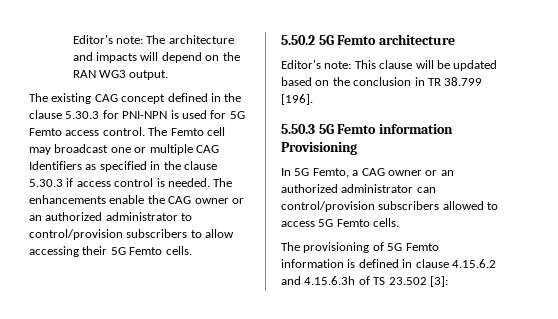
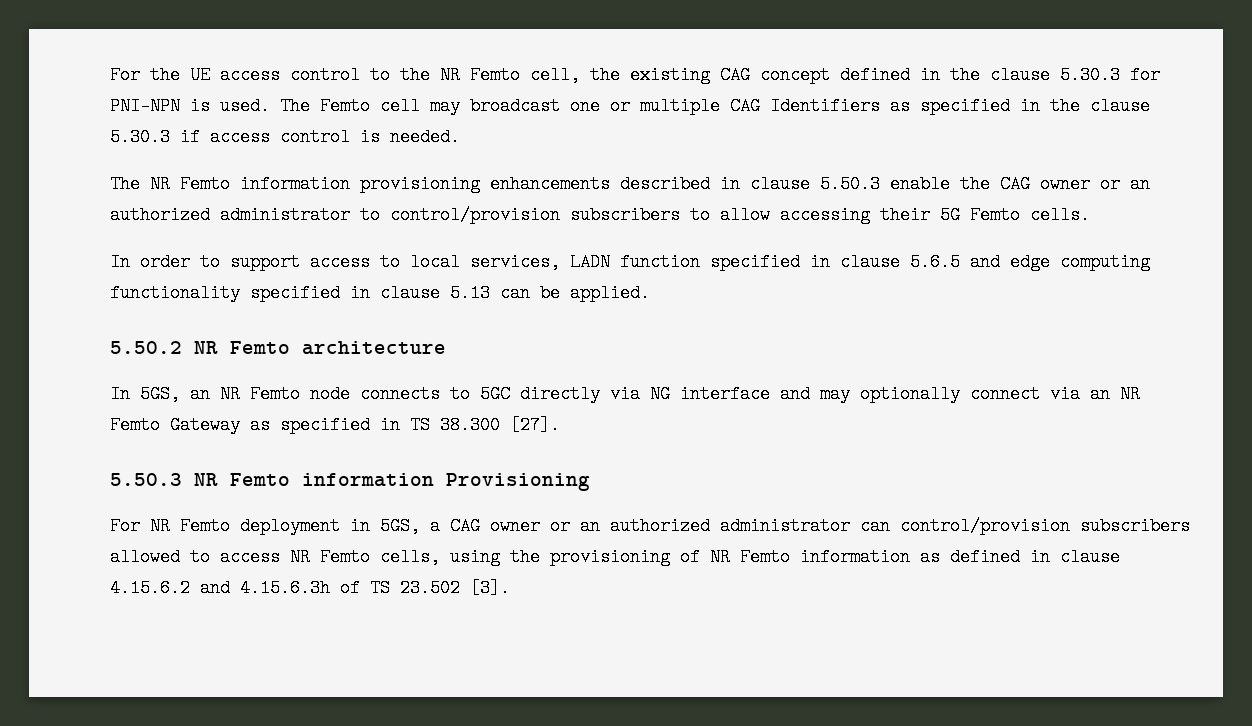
- Editor's note: The architecture and impacts will depend on the RAN WG3 output.
- The existing CAG concept defined in the clause 5.30.3 for PNI-NPN is used for 5G Femto access control.
+ For the UE access control to the NR Femto cell, the existing CAG concept defined in the clause 5.30.3 for PNI-NPN is used.
- The Femto cell may broadcast one or multiple CAG Identifiers as specified in the clause 5.30.3 if access control is needed. The enhancements enable the CAG owner or an authorized administrator to control/provision subscribers to allow accessing their 5G Femto cells.
+ The Femto cell may broadcast one or multiple CAG Identifiers as specified in the clause 5.30.3 if access control is needed.
+ The NR Femto information provisioning enhancements described in clause 5.50.3 enable the CAG owner or an authorized administrator to control/provision subscribers to allow accessing their 5G Femto cells.
+ In order to support access to local services, LADN function specified in clause 5.6.5 and edge computing functionality specified in clause 5.13 can be applied.
- 5.50.2 5G Femto architecture
+ 5.50.2 NR Femto architecture
- Editor's note: This clause will be updated based on the conclusion in TR 38.799 [196].
- 5.50.3 5G Femto information Provisioning
+ In 5GS, an NR Femto node connects to 5GC directly via NG interface and may optionally connect via an NR Femto Gateway as specified in TS 38.300 [27].
+ 5.50.3 NR Femto information Provisioning
- In 5G Femto, a CAG owner or an authorized administrator can control/provision subscribers allowed to access 5G Femto cells.
- The provisioning of 5G Femto information is defined in clause 4.15.6.2 and 4.15.6.3h of TS 23.502 [3]:
+ For NR Femto deployment in 5GS, a CAG owner or an authorized administrator can control/provision subscribers allowed to access NR Femto cells, using the provisioning of NR Femto information as defined in clause 4.15.6.2 and 4.15.6.3h of TS 23.502 [3].

